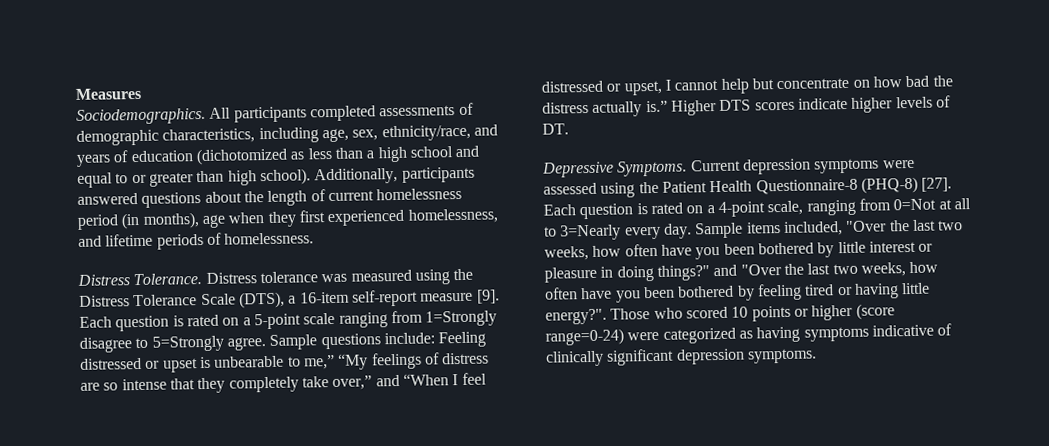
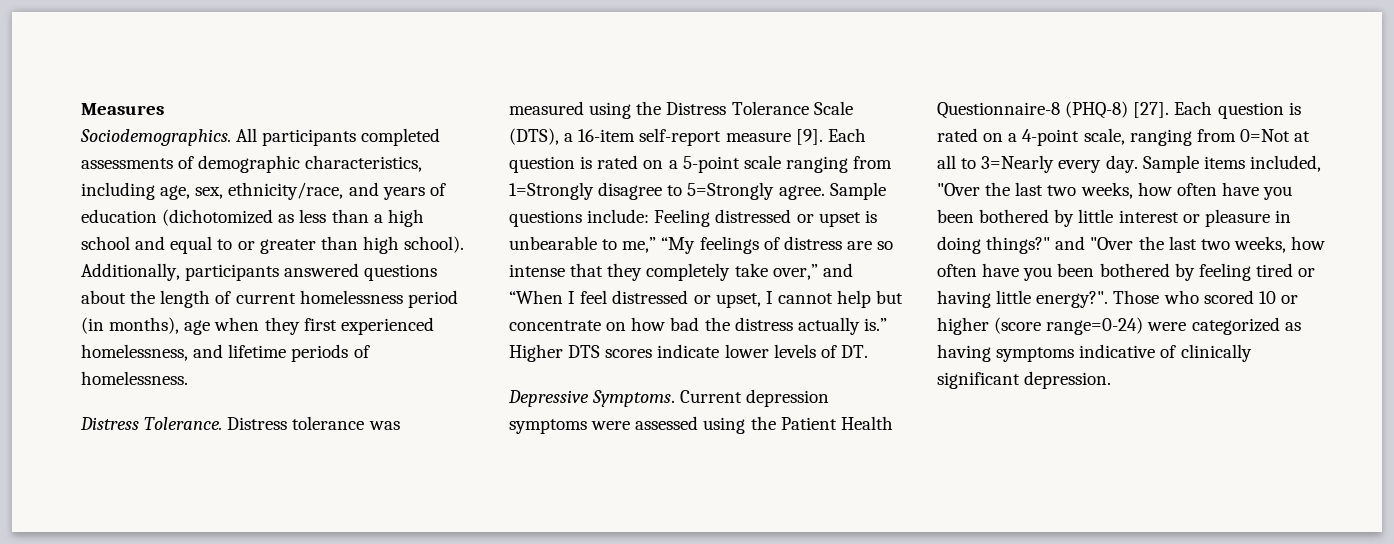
- Higher DTS scores indicate higher levels of DT.
+ Higher DTS scores indicate lower levels of DT.
- Those who scored 10 points or higher (score range=0-24) were categorized as having symptoms indicative of clinically significant depression symptoms.
+ Those who scored 10 or higher (score range=0-24) were categorized as having symptoms indicative of clinically significant depression.

